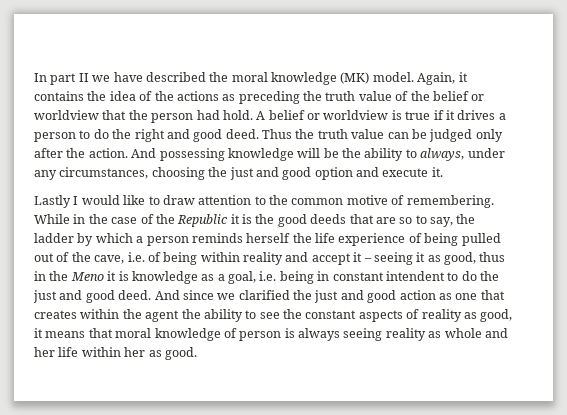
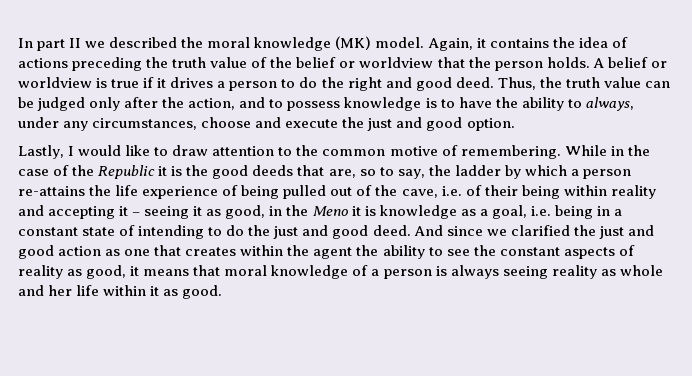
- In part II we have described the moral knowledge (MK) model.
+ In part II we described the moral knowledge (MK) model.
- Again, it contains the idea of the actions as preceding the truth value of the belief or worldview that the person had hold.
+ Again, it contains the idea of actions preceding the truth value of the belief or worldview that the person holds.
- Thus the truth value can be judged only after the action. And possessing knowledge will be the ability to always, under any circumstances, choosing the just and good option and execute it.
- Lastly I would like to draw attention to the common motive of remembering.
+ Thus, the truth value can be judged only after the action, and to possess knowledge is to have the ability to always, under any circumstances, choose and execute the just and good option.
+ Lastly, I would like to draw attention to the common motive of remembering.
- While in the case of the Republic it is the good deeds that are so to say, the ladder by which a person reminds herself the life experience of being pulled out of the cave, i.e. of being within reality and accept it – seeing it as good, thus in the Meno it is knowledge as a goal, i.e. being in constant intendent to do the just and good deed.
+ While in the case of the Republic it is the good deeds that are, so to say, the ladder by which a person re-attains the life experience of being pulled out of the cave, i.e. of their being within reality and accepting it – seeing it as good, in the Meno it is knowledge as a goal, i.e. being in a constant state of intending to do the just and good deed.
- And since we clarified the just and good action as one that creates within the agent the ability to see the constant aspects of reality as good, it means that moral knowledge of person is always seeing reality as whole and her life within her as good.
+ And since we clarified the just and good action as one that creates within the agent the ability to see the constant aspects of reality as good, it means that moral knowledge of a person is always seeing reality as whole and her life within it as good.

